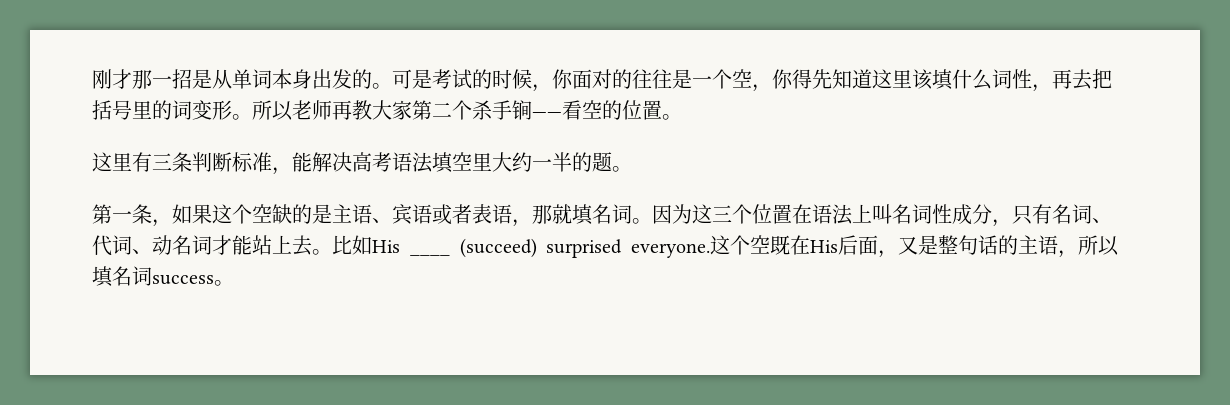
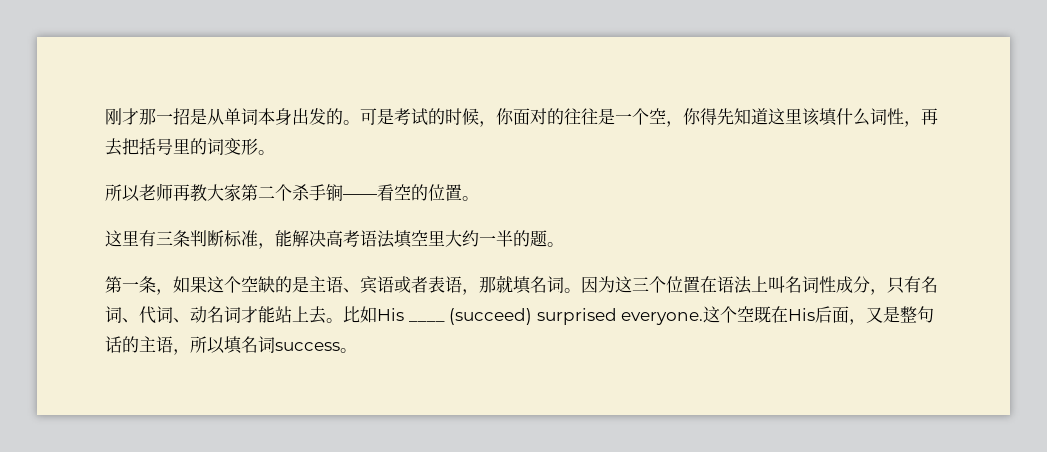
- 可是考试的时候，你面对的往往是一个空，你得先知道这里该填什么词性，再去把括号里的词变形。所以老师再教大家第二个杀手锏——看空的位置。
+ 可是考试的时候，你面对的往往是一个空，你得先知道这里该填什么词性，再去把括号里的词变形。
+ 所以老师再教大家第二个杀手锏——看空的位置。

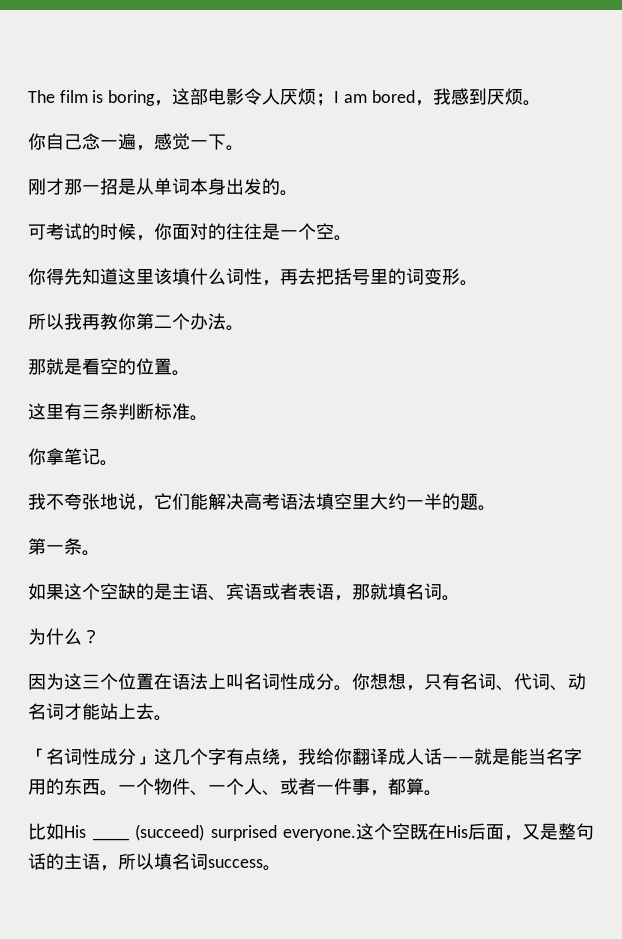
+ The film is boring，这部电影令人厌烦；I am bored，我感到厌烦。
+ 你自己念一遍，感觉一下。
- 刚才那一招是从单词本身出发的。可是考试的时候，你面对的往往是一个空，你得先知道这里该填什么词性，再去把括号里的词变形。
+ 刚才那一招是从单词本身出发的。
+ 可考试的时候，你面对的往往是一个空。
+ 你得先知道这里该填什么词性，再去把括号里的词变形。
- 所以老师再教大家第二个杀手锏——看空的位置。
+ 所以我再教你第二个办法。
+ 那就是看空的位置。
- 这里有三条判断标准，能解决高考语法填空里大约一半的题。
+ 这里有三条判断标准。
+ 你拿笔记。
+ 我不夸张地说，它们能解决高考语法填空里大约一半的题。
- 第一条，如果这个空缺的是主语、宾语或者表语，那就填名词。因为这三个位置在语法上叫名词性成分，只有名词、代词、动名词才能站上去。比如His ____ (succeed) surprised everyone.
+ 第一条。
+ 如果这个空缺的是主语、宾语或者表语，那就填名词。
+ 为什么？
+ 因为这三个位置在语法上叫名词性成分。你想想，只有名词、代词、动名词才能站上去。
+ 「名词性成分」这几个字有点绕，我给你翻译成人话——就是能当名字用的东西。一个物件、一个人、或者一件事，都算。
+ 比如His ____ (succeed) surprised everyone.

